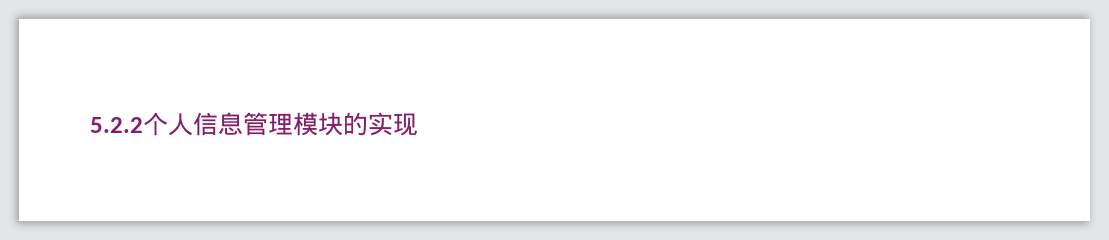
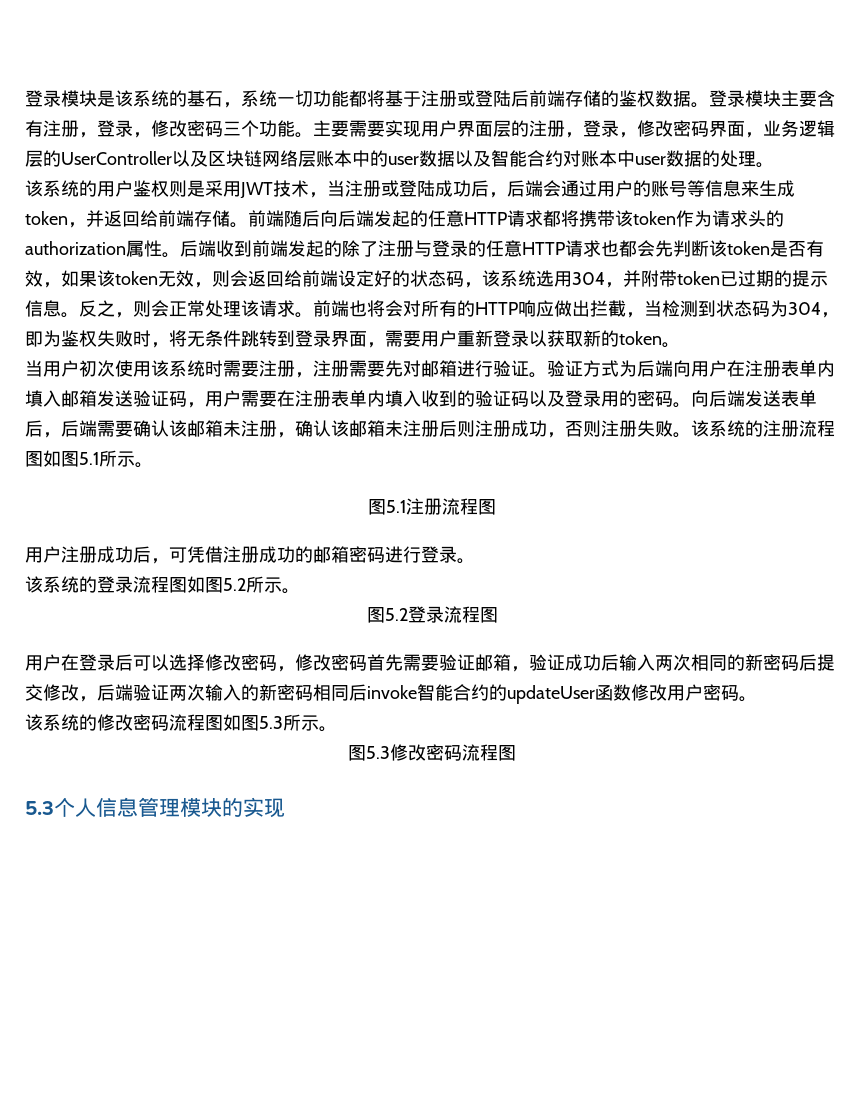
- 5.2.2个人信息管理模块的实现
+ 登录模块是该系统的基石，系统一切功能都将基于注册或登陆后前端存储的鉴权数据。登录模块主要含有注册，登录，修改密码三个功能。主要需要实现用户界面层的注册，登录，修改密码界面，业务逻辑层的UserController以及区块链网络层账本中的user数据以及智能合约对账本中user数据的处理。
+ 该系统的用户鉴权则是采用JWT技术，当注册或登陆成功后，后端会通过用户的账号等信息来生成token，并返回给前端存储。前端随后向后端发起的任意HTTP请求都将携带该token作为请求头的authorization属性。后端收到前端发起的除了注册与登录的任意HTTP请求也都会先判断该token是否有效，如果该token无效，则会返回给前端设定好的状态码，该系统选用304，并附带token已过期的提示信息。反之，则会正常处理该请求。前端也将会对所有的HTTP响应做出拦截，当检测到状态码为304，即为鉴权失败时，将无条件跳转到登录界面，需要用户重新登录以获取新的token。
+ 当用户初次使用该系统时需要注册，注册需要先对邮箱进行验证。验证方式为后端向用户在注册表单内填入邮箱发送验证码，用户需要在注册表单内填入收到的验证码以及登录用的密码。向后端发送表单后，后端需要确认该邮箱未注册，确认该邮箱未注册后则注册成功，否则注册失败。该系统的注册流程图如图5.1所示。
+ 图5.1注册流程图
+ 用户注册成功后，可凭借注册成功的邮箱密码进行登录。
+ 该系统的登录流程图如图5.2所示。
+ 图5.2登录流程图
+ 用户在登录后可以选择修改密码，修改密码首先需要验证邮箱，验证成功后输入两次相同的新密码后提交修改，后端验证两次输入的新密码相同后invoke智能合约的updateUser函数修改用户密码。
+ 该系统的修改密码流程图如图5.3所示。
+ 图5.3修改密码流程图
+ 5.3个人信息管理模块的实现

